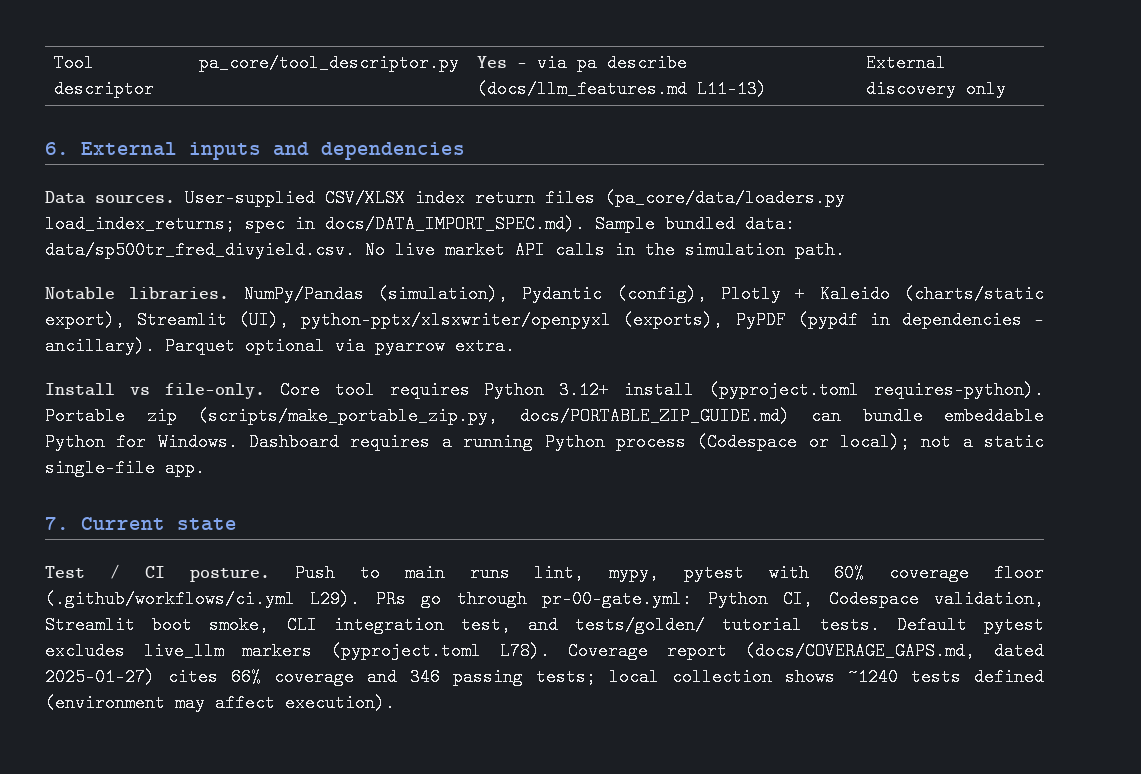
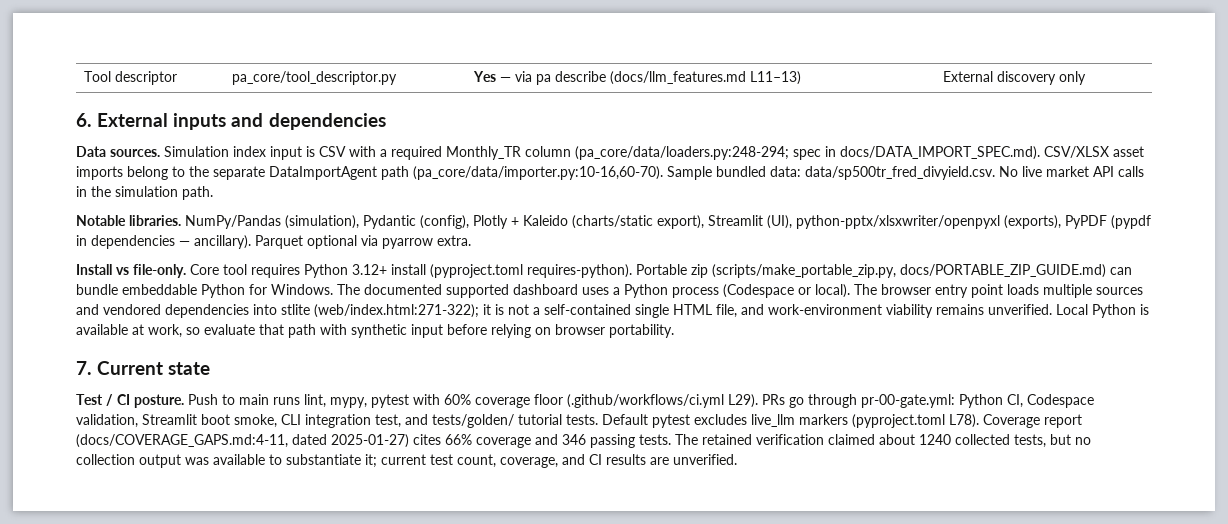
- User-supplied CSV/XLSX index return files (pa_core/data/loaders.py load_index_returns; spec in docs/DATA_IMPORT_SPEC.md). Sample bundled data: data/sp500tr_fred_divyield.csv. No live market API calls in the simulation path.
+ Simulation index input is CSV with a required Monthly_TR column (pa_core/data/loaders.py:248-294; spec in docs/DATA_IMPORT_SPEC.md). CSV/XLSX asset imports belong to the separate DataImportAgent path (pa_core/data/importer.py:10-16,60-70). Sample bundled data: data/sp500tr_fred_divyield.csv. No live market API calls in the simulation path.
- Dashboard requires a running Python process (Codespace or local); not a static single-file app.
+ The documented supported dashboard uses a Python process (Codespace or local). The browser entry point loads multiple sources and vendored dependencies into stlite (web/index.html:271-322); it is not a self-contained single HTML file, and work-environment viability remains unverified. Local Python is available at work, so evaluate that path with synthetic input before relying on browser portability.
- Coverage report (docs/COVERAGE_GAPS.md, dated 2025-01-27) cites 66% coverage and 346 passing tests; local collection shows ~1240 tests defined (environment may affect execution).
+ Coverage report (docs/COVERAGE_GAPS.md:4-11, dated 2025-01-27) cites 66% coverage and 346 passing tests. The retained verification claimed about 1240 collected tests, but no collection output was available to substantiate it; current test count, coverage, and CI results are unverified.

